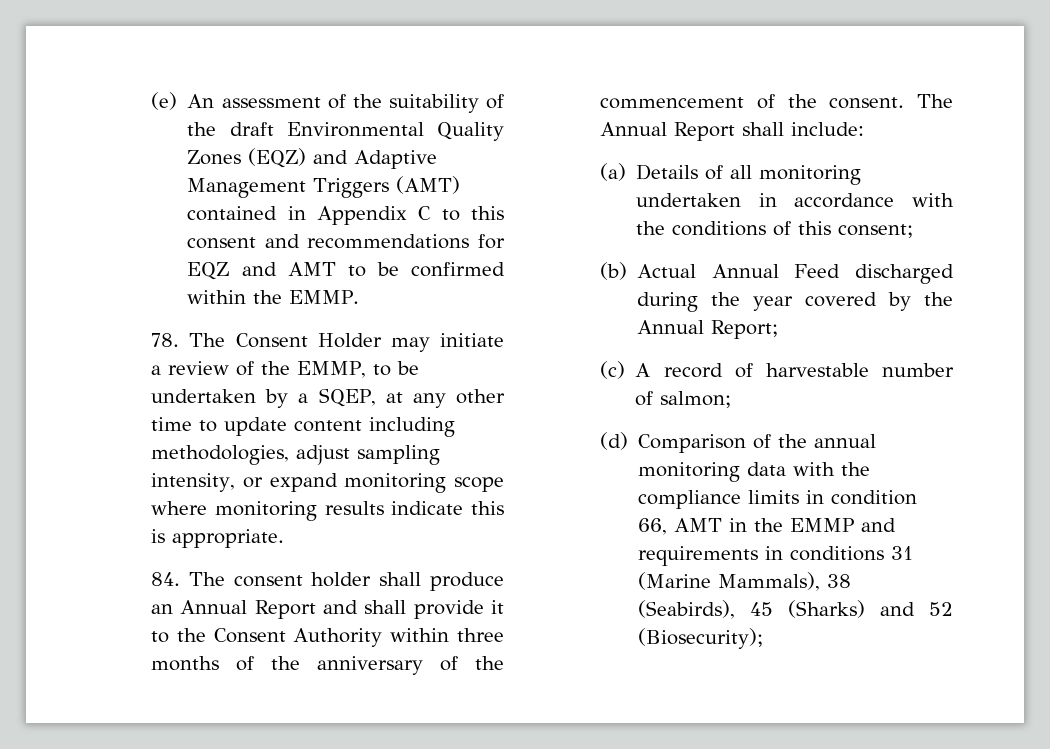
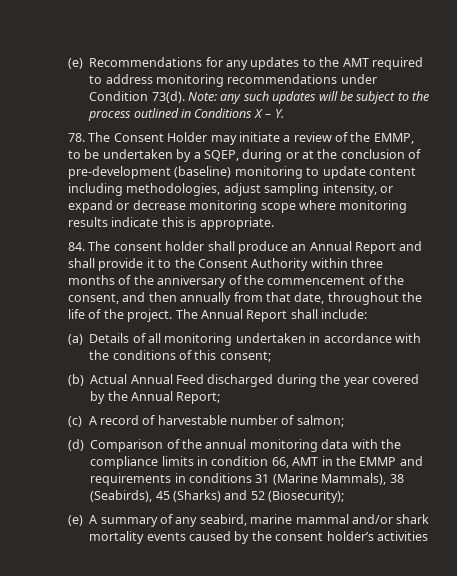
- (e) An assessment of the suitability of the draft Environmental Quality Zones (EQZ) and Adaptive Management Triggers (AMT) contained in Appendix C to this consent and recommendations for EQZ and AMT to be confirmed within the EMMP.
+ (e) Recommendations for any updates to the AMT required to address monitoring recommendations under Condition 73(d). Note: any such updates will be subject to the process outlined in Conditions X – Y.
- 78. The Consent Holder may initiate a review of the EMMP, to be undertaken by a SQEP, at any other time to update content including methodologies, adjust sampling intensity, or expand monitoring scope where monitoring results indicate this is appropriate.
+ 78. The Consent Holder may initiate a review of the EMMP, to be undertaken by a SQEP, during or at the conclusion of pre-development (baseline) monitoring to update content including methodologies, adjust sampling intensity, or expand or decrease monitoring scope where monitoring results indicate this is appropriate.
- 84. The consent holder shall produce an Annual Report and shall provide it to the Consent Authority within three months of the anniversary of the commencement of the consent.
+ 84. The consent holder shall produce an Annual Report and shall provide it to the Consent Authority within three months of the anniversary of the commencement of the consent, and then annually from that date, throughout the life of the project.
+ (e) A summary of any seabird, marine mammal and/or shark mortality events caused by the consent holder’s activities

